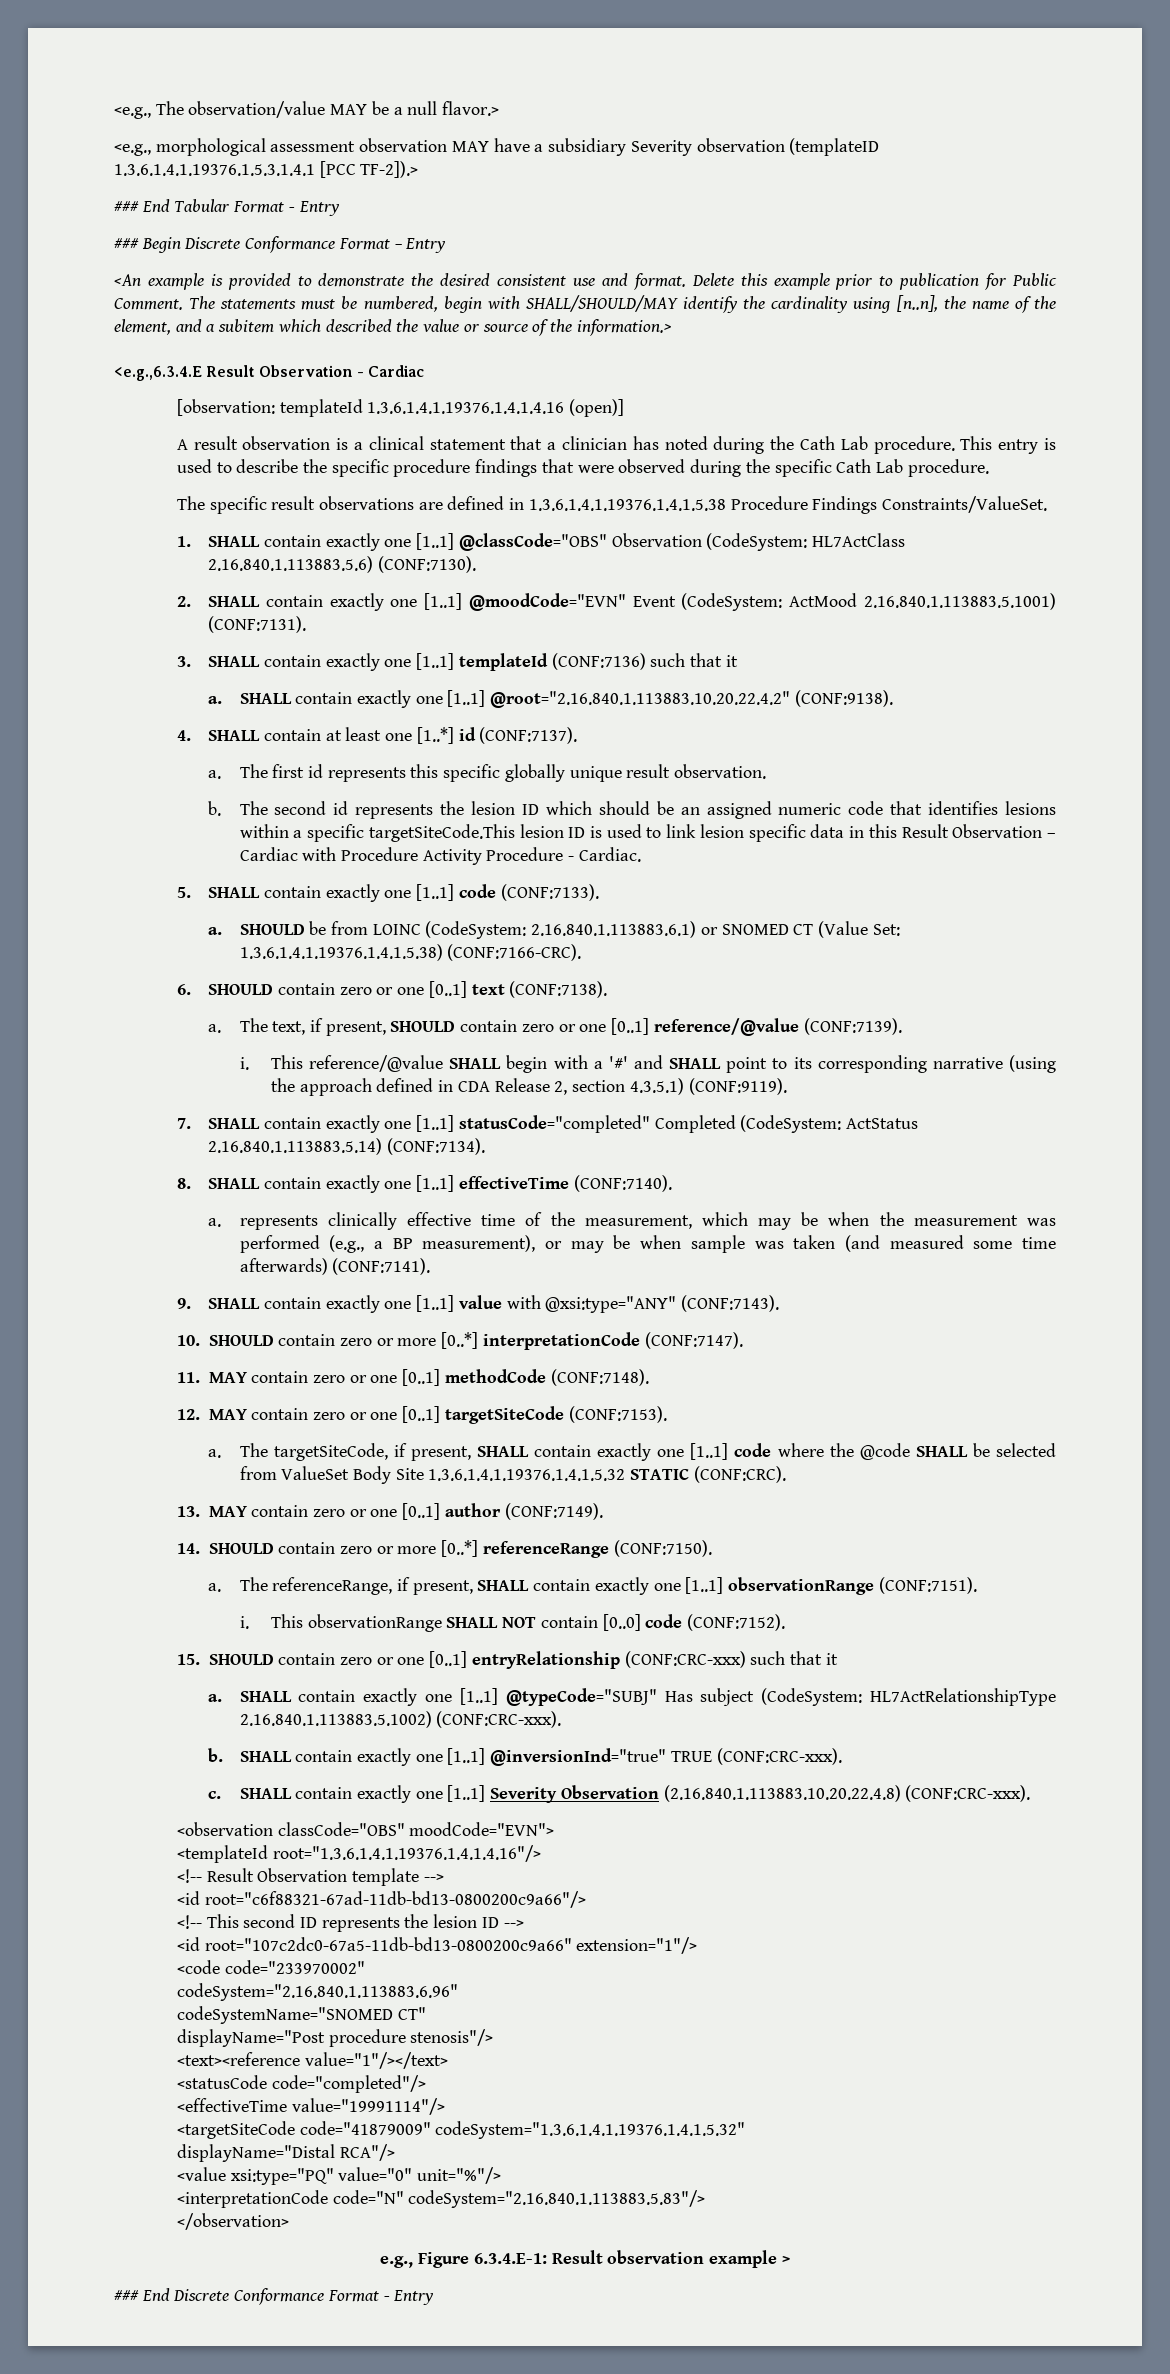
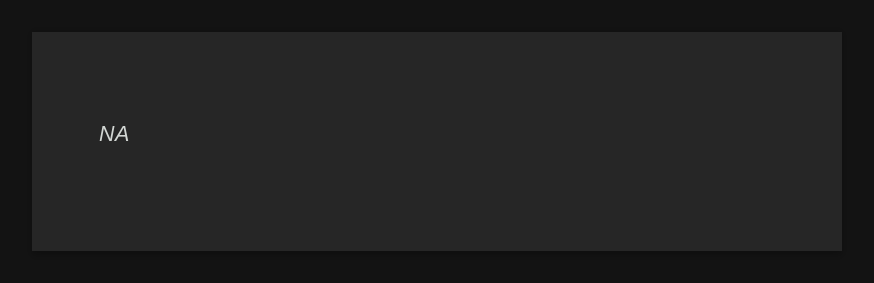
- <e.g., The observation/value MAY be a null flavor.>
- <e.g., morphological assessment observation MAY have a subsidiary Severity observation (templateID 1.3.6.1.4.1.19376.1.5.3.1.4.1 [PCC TF-2]).>
- ### End Tabular Format - Entry
- ### Begin Discrete Conformance Format – Entry
- <An example is provided to demonstrate the desired consistent use and format. Delete this example prior to publication for Public Comment. The statements must be numbered, begin with SHALL/SHOULD/MAY identify the cardinality using [n..n], the name of the element, and a subitem which described the value or source of the information.>
- <e.g.,6.3.4.E Result Observation - Cardiac
- [observation: templateId 1.3.6.1.4.1.19376.1.4.1.4.16 (open)]
- A result observation is a clinical statement that a clinician has noted during the Cath Lab procedure. This entry is used to describe the specific procedure findings that were observed during the specific Cath Lab procedure.
- The specific result observations are defined in 1.3.6.1.4.1.19376.1.4.1.5.38 Procedure Findings Constraints/ValueSet.
- 1. SHALL contain exactly one [1..1] @classCode="OBS" Observation (CodeSystem: HL7ActClass 2.16.840.1.113883.5.6) (CONF:7130).
- 2. SHALL contain exactly one [1..1] @moodCode="EVN" Event (CodeSystem: ActMood 2.16.840.1.113883.5.1001) (CONF:7131).
- 3. SHALL contain exactly one [1..1] templateId (CONF:7136) such that it
- a. SHALL contain exactly one [1..1] @root="2.16.840.1.113883.10.20.22.4.2" (CONF:9138).
- 4. SHALL contain at least one [1..*] id (CONF:7137).
- a. The first id represents this specific globally unique result observation.
- b. The second id represents the lesion ID which should be an assigned numeric code that identifies lesions within a specific targetSiteCode.This lesion ID is used to link lesion specific data in this Result Observation – Cardiac with Procedure Activity Procedure - Cardiac.
- 5. SHALL contain exactly one [1..1] code (CONF:7133).
- a. SHOULD be from LOINC (CodeSystem: 2.16.840.1.113883.6.1) or SNOMED CT (Value Set: 1.3.6.1.4.1.19376.1.4.1.5.38) (CONF:7166-CRC).
- 6. SHOULD contain zero or one [0..1] text (CONF:7138).
- a. The text, if present, SHOULD contain zero or one [0..1] reference/@value (CONF:7139).
- i. This reference/@value SHALL begin with a '#' and SHALL point to its corresponding narrative (using the approach defined in CDA Release 2, section 4.3.5.1) (CONF:9119).
- 7. SHALL contain exactly one [1..1] statusCode="completed" Completed (CodeSystem: ActStatus 2.16.840.1.113883.5.14) (CONF:7134).
- 8. SHALL contain exactly one [1..1] effectiveTime (CONF:7140).
- a. represents clinically effective time of the measurement, which may be when the measurement was performed (e.g., a BP measurement), or may be when sample was taken (and measured some time afterwards) (CONF:7141).
- 9. SHALL contain exactly one [1..1] value with @xsi:type="ANY" (CONF:7143).
- 10. SHOULD contain zero or more [0..*] interpretationCode (CONF:7147).
- 11. MAY contain zero or one [0..1] methodCode (CONF:7148).
- 12. MAY contain zero or one [0..1] targetSiteCode (CONF:7153).
- a. The targetSiteCode, if present, SHALL contain exactly one [1..1] code where the @code SHALL be selected from ValueSet Body Site 1.3.6.1.4.1.19376.1.4.1.5.32 STATIC (CONF:CRC).
- 13. MAY contain zero or one [0..1] author (CONF:7149).
- 14. SHOULD contain zero or more [0..*] referenceRange (CONF:7150).
- a. The referenceRange, if present, SHALL contain exactly one [1..1] observationRange (CONF:7151).
- i. This observationRange SHALL NOT contain [0..0] code (CONF:7152).
- 15. SHOULD contain zero or one [0..1] entryRelationship (CONF:CRC-xxx) such that it
- a. SHALL contain exactly one [1..1] @typeCode="SUBJ" Has subject (CodeSystem: HL7ActRelationshipType 2.16.840.1.113883.5.1002) (CONF:CRC-xxx).
- b. SHALL contain exactly one [1..1] @inversionInd="true" TRUE (CONF:CRC-xxx).
- c. SHALL contain exactly one [1..1] Severity Observation (2.16.840.1.113883.10.20.22.4.8) (CONF:CRC-xxx).
- <observation classCode="OBS" moodCode="EVN">
- <templateId root="1.3.6.1.4.1.19376.1.4.1.4.16"/>
- <!-- Result Observation template -->
- <id root="c6f88321-67ad-11db-bd13-0800200c9a66"/>
- <!-- This second ID represents the lesion ID -->
- <id root="107c2dc0-67a5-11db-bd13-0800200c9a66" extension="1"/>
- <code code="233970002"
- codeSystem="2.16.840.1.113883.6.96"
- codeSystemName="SNOMED CT"
- displayName="Post procedure stenosis"/>
- <text><reference value="1"/></text>
- <statusCode code="completed"/>
- <effectiveTime value="19991114"/>
- <targetSiteCode code="41879009" codeSystem="1.3.6.1.4.1.19376.1.4.1.5.32"
- displayName="Distal RCA"/>
- <value xsi:type="PQ" value="0" unit="%"/>
- <interpretationCode code="N" codeSystem="2.16.840.1.113883.5.83"/>
- </observation>
- e.g., Figure 6.3.4.E-1: Result observation example >
- ### End Discrete Conformance Format - Entry
+ NA

